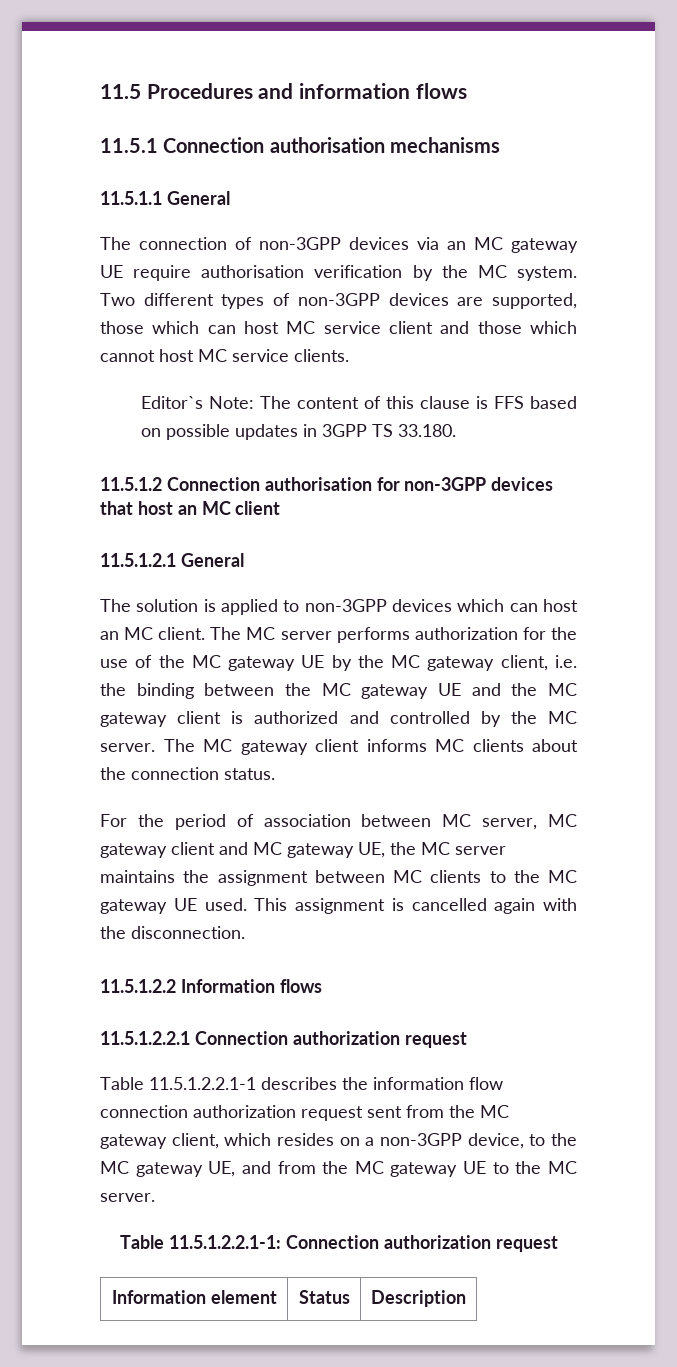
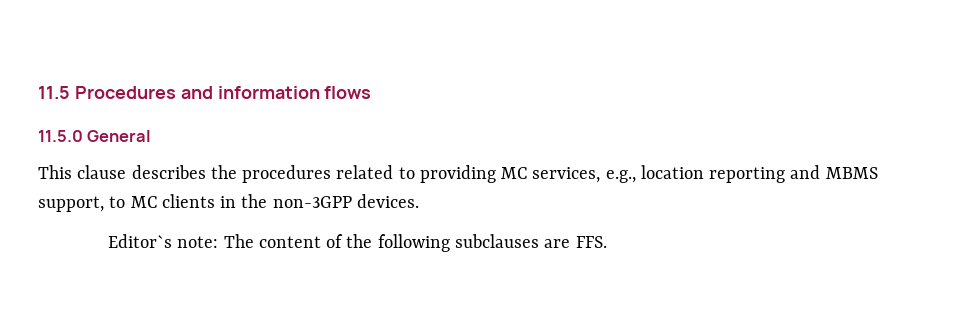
- 11.5.1 Connection authorisation mechanisms
- 11.5.1.1 General
- The connection of non-3GPP devices via an MC gateway UE require authorisation verification by the MC system. Two different types of non-3GPP devices are supported, those which can host MC service client and those which cannot host MC service clients.
+ 11.5.0 General
+ This clause describes the procedures related to providing MC services, e.g., location reporting and MBMS support, to MC clients in the non-3GPP devices.
- Editor`s Note: The content of this clause is FFS based on possible updates in 3GPP TS 33.180.
- 11.5.1.2 Connection authorisation for non-3GPP devices that host an MC client
- 11.5.1.2.1 General
- The solution is applied to non-3GPP devices which can host an MC client. The MC server performs authorization for the use of the MC gateway UE by the MC gateway client, i.e. the binding between the MC gateway UE and the MC gateway client is authorized and controlled by the MC server. The MC gateway client informs MC clients about the connection status.
- For the period of association between MC server, MC gateway client and MC gateway UE, the MC server maintains the assignment between MC clients to the MC gateway UE used. This assignment is cancelled again with the disconnection.
- 11.5.1.2.2 Information flows
- 11.5.1.2.2.1 Connection authorization request
- Table 11.5.1.2.2.1-1 describes the information flow connection authorization request sent from the MC gateway client, which resides on a non-3GPP device, to the MC gateway UE, and from the MC gateway UE to the MC server.
- Table 11.5.1.2.2.1-1: Connection authorization request
- Information element | Status | Description
+ Editor`s note: The content of the following subclauses are FFS.

